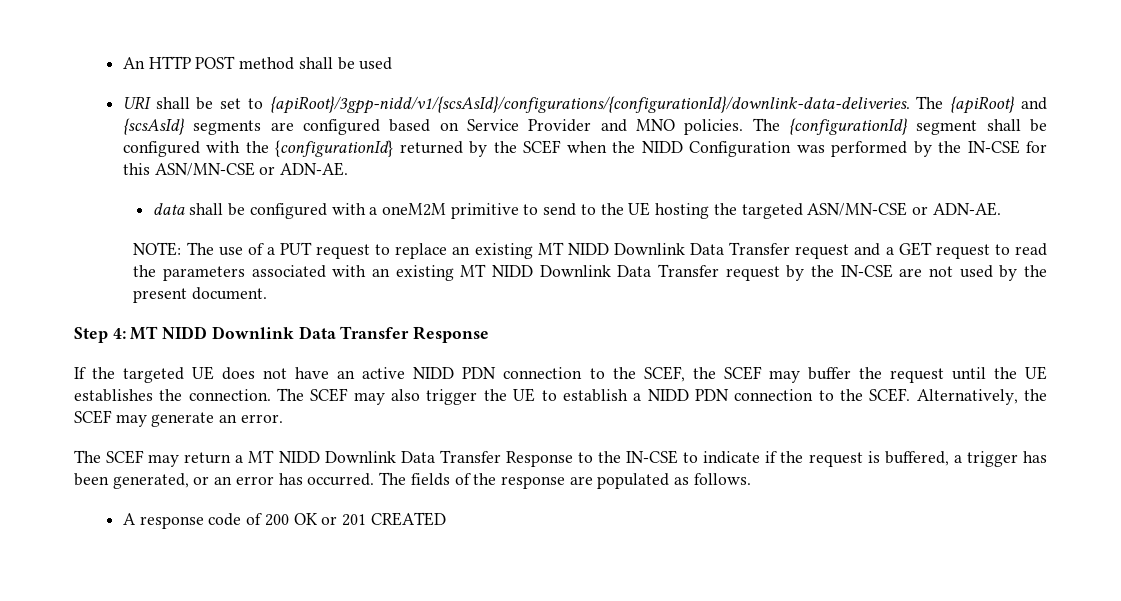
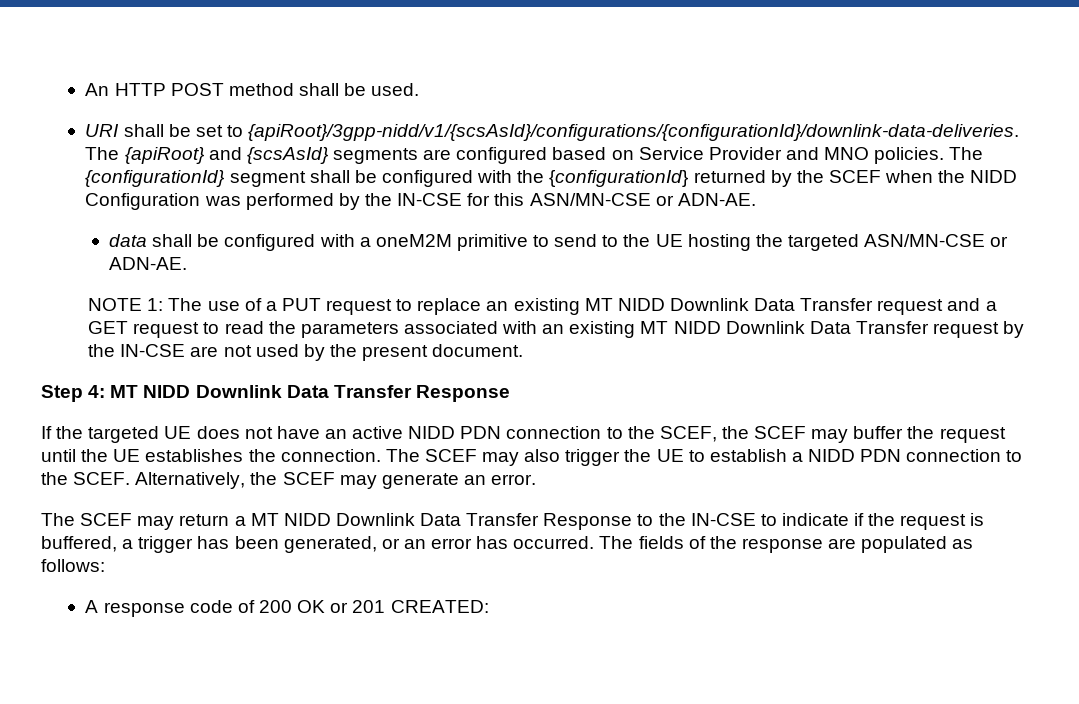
- An HTTP POST method shall be used
+ An HTTP POST method shall be used.
- NOTE: The use of a PUT request to replace an existing MT NIDD Downlink Data Transfer request and a GET request to read the parameters associated with an existing MT NIDD Downlink Data Transfer request by the IN-CSE are not used by the present document.
+ NOTE 1: The use of a PUT request to replace an existing MT NIDD Downlink Data Transfer request and a GET request to read the parameters associated with an existing MT NIDD Downlink Data Transfer request by the IN-CSE are not used by the present document.
- The fields of the response are populated as follows.
+ The fields of the response are populated as follows:
- A response code of 200 OK or 201 CREATED
+ A response code of 200 OK or 201 CREATED:

